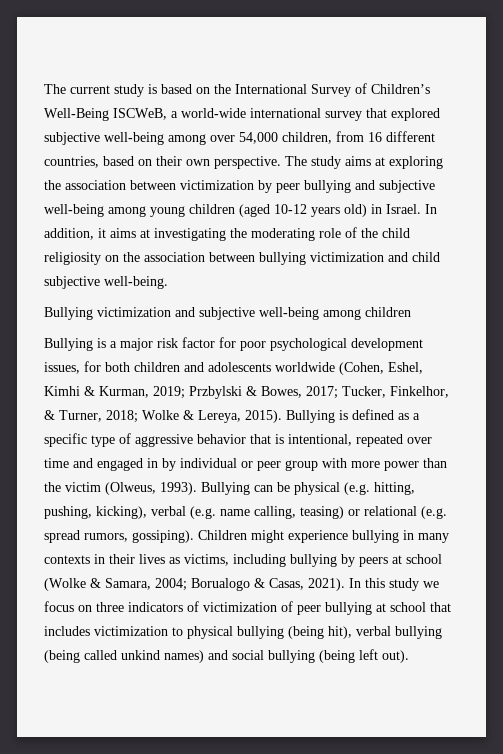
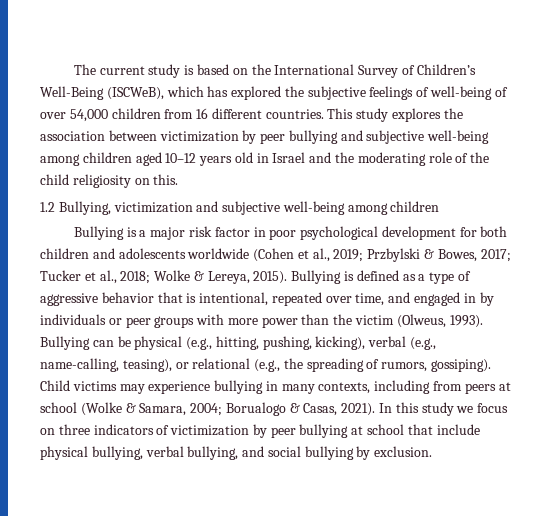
- The current study is based on the International Survey of Children’s Well-Being ISCWeB, a world-wide international survey that explored subjective well-being among over 54,000 children, from 16 different countries, based on their own perspective. The study aims at exploring the association between victimization by peer bullying and subjective well-being among young children (aged 10-12 years old) in Israel. In addition, it aims at investigating the moderating role of the child religiosity on the association between bullying victimization and child subjective well-being.
- Bullying victimization and subjective well-being among children
+ The current study is based on the International Survey of Children’s Well-Being (ISCWeB), which has explored the subjective feelings of well-being of over 54,000 children from 16 different countries. This study explores the association between victimization by peer bullying and subjective well-being among children aged 10–12 years old in Israel and the moderating role of the child religiosity on this.
+ 1.2 Bullying, victimization and subjective well-being among children
- Bullying is a major risk factor for poor psychological development issues, for both children and adolescents worldwide (Cohen, Eshel, Kimhi & Kurman, 2019; Przbylski & Bowes, 2017; Tucker, Finkelhor, & Turner, 2018; Wolke & Lereya, 2015).
+ Bullying is a major risk factor in poor psychological development for both children and adolescents worldwide (Cohen et al., 2019; Przbylski & Bowes, 2017; Tucker et al., 2018; Wolke & Lereya, 2015).
- Bullying is defined as a specific type of aggressive behavior that is intentional, repeated over time and engaged in by individual or peer group with more power than the victim (Olweus, 1993).
+ Bullying is defined as a type of aggressive behavior that is intentional, repeated over time, and engaged in by individuals or peer groups with more power than the victim (Olweus, 1993).
- Bullying can be physical (e.g. hitting, pushing, kicking), verbal (e.g. name calling, teasing) or relational (e.g. spread rumors, gossiping). Children might experience bullying in many contexts in their lives as victims, including bullying by peers at school (Wolke & Samara, 2004; Borualogo & Casas, 2021).
+ Bullying can be physical (e.g., hitting, pushing, kicking), verbal (e.g., name-calling, teasing), or relational (e.g., the spreading of rumors, gossiping). Child victims may experience bullying in many contexts, including from peers at school (Wolke & Samara, 2004; Borualogo & Casas, 2021).
- In this study we focus on three indicators of victimization of peer bullying at school that includes victimization to physical bullying (being hit), verbal bullying (being called unkind names) and social bullying (being left out).
+ In this study we focus on three indicators of victimization by peer bullying at school that include physical bullying, verbal bullying, and social bullying by exclusion.

